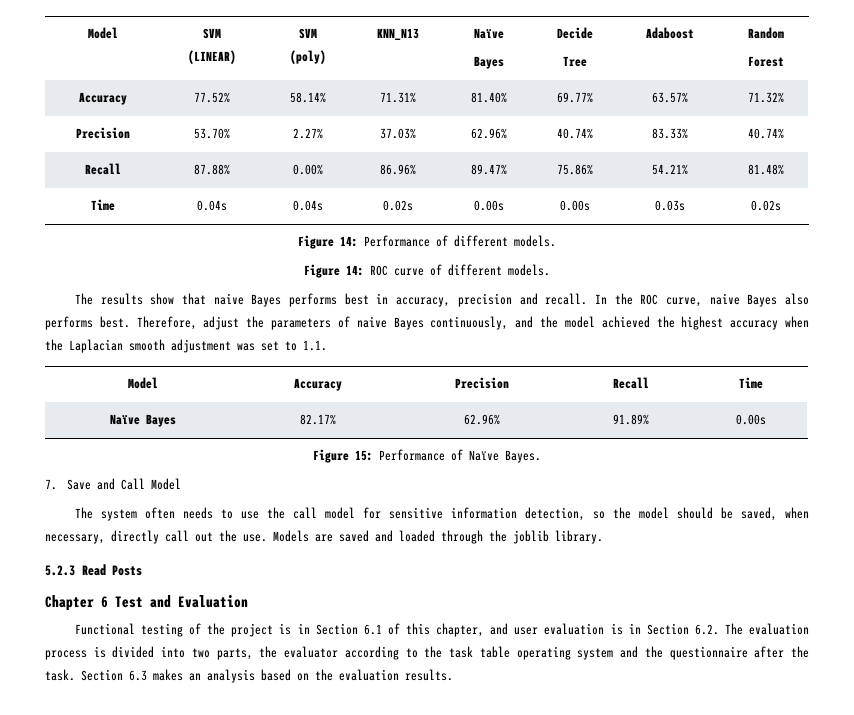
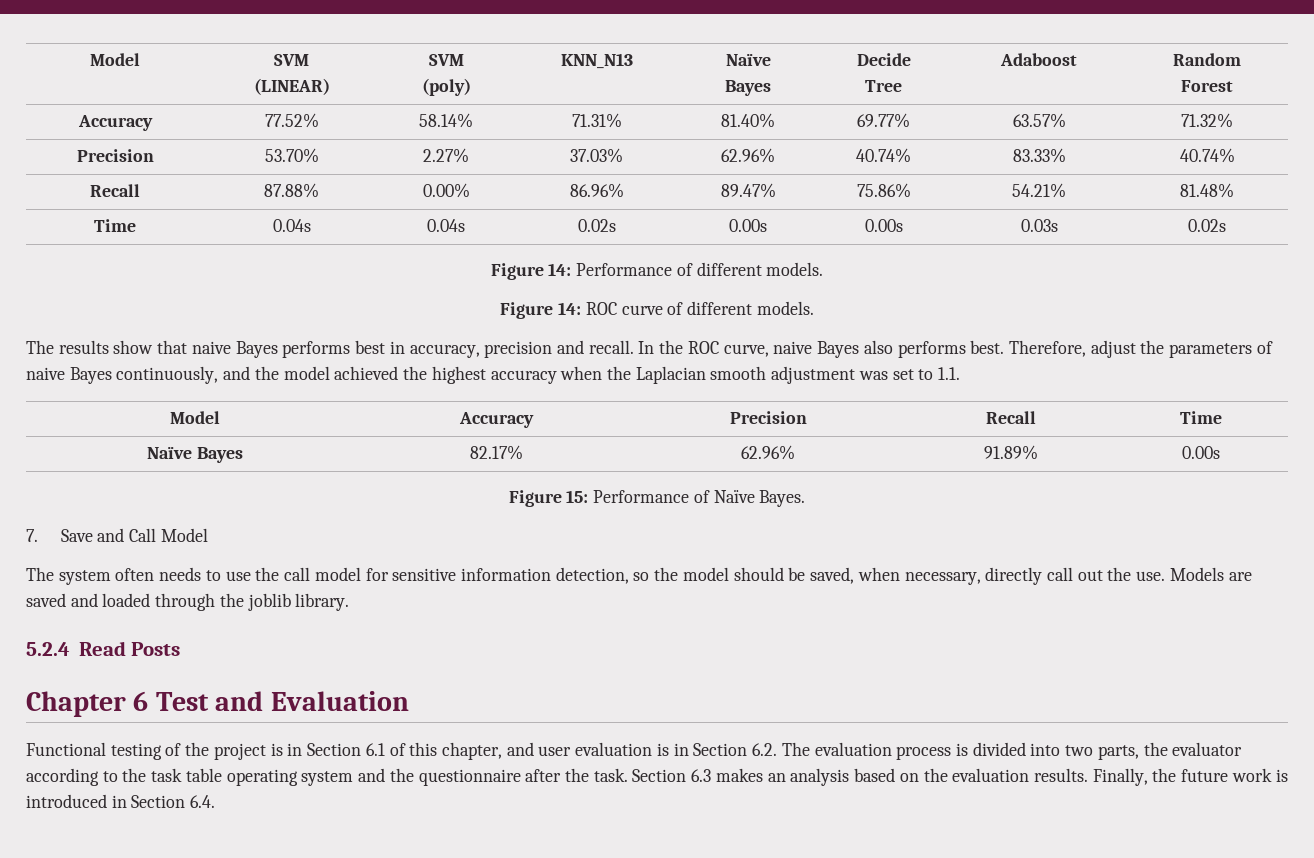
- 5.2.3 Read Posts
+ 5.2.4 Read Posts
+ Finally, the future work is introduced in Section 6.4.

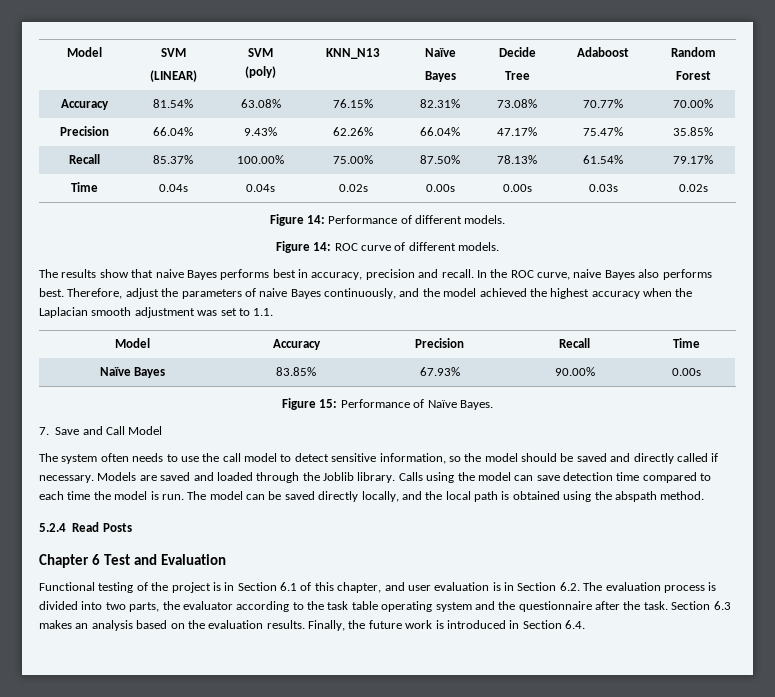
- Accuracy | 77.52% | 58.14% | 71.31% | 81.40% | 69.77% | 63.57% | 71.32%
- Precision | 53.70% | 2.27% | 37.03% | 62.96% | 40.74% | 83.33% | 40.74%
- Recall | 87.88% | 0.00% | 86.96% | 89.47% | 75.86% | 54.21% | 81.48%
+ Accuracy | 81.54% | 63.08% | 76.15% | 82.31% | 73.08% | 70.77% | 70.00%
+ Precision | 66.04% | 9.43% | 62.26% | 66.04% | 47.17% | 75.47% | 35.85%
+ Recall | 85.37% | 100.00% | 75.00% | 87.50% | 78.13% | 61.54% | 79.17%
- Naïve Bayes | 82.17% | 62.96% | 91.89% | 0.00s
+ Naïve Bayes | 83.85% | 67.93% | 90.00% | 0.00s
- The system often needs to use the call model for sensitive information detection, so the model should be saved, when necessary, directly call out the use.
+ The system often needs to use the call model to detect sensitive information, so the model should be saved and directly called if necessary.
- Models are saved and loaded through the joblib library.
+ Models are saved and loaded through the Joblib library. Calls using the model can save detection time compared to each time the model is run. The model can be saved directly locally, and the local path is obtained using the abspath method.

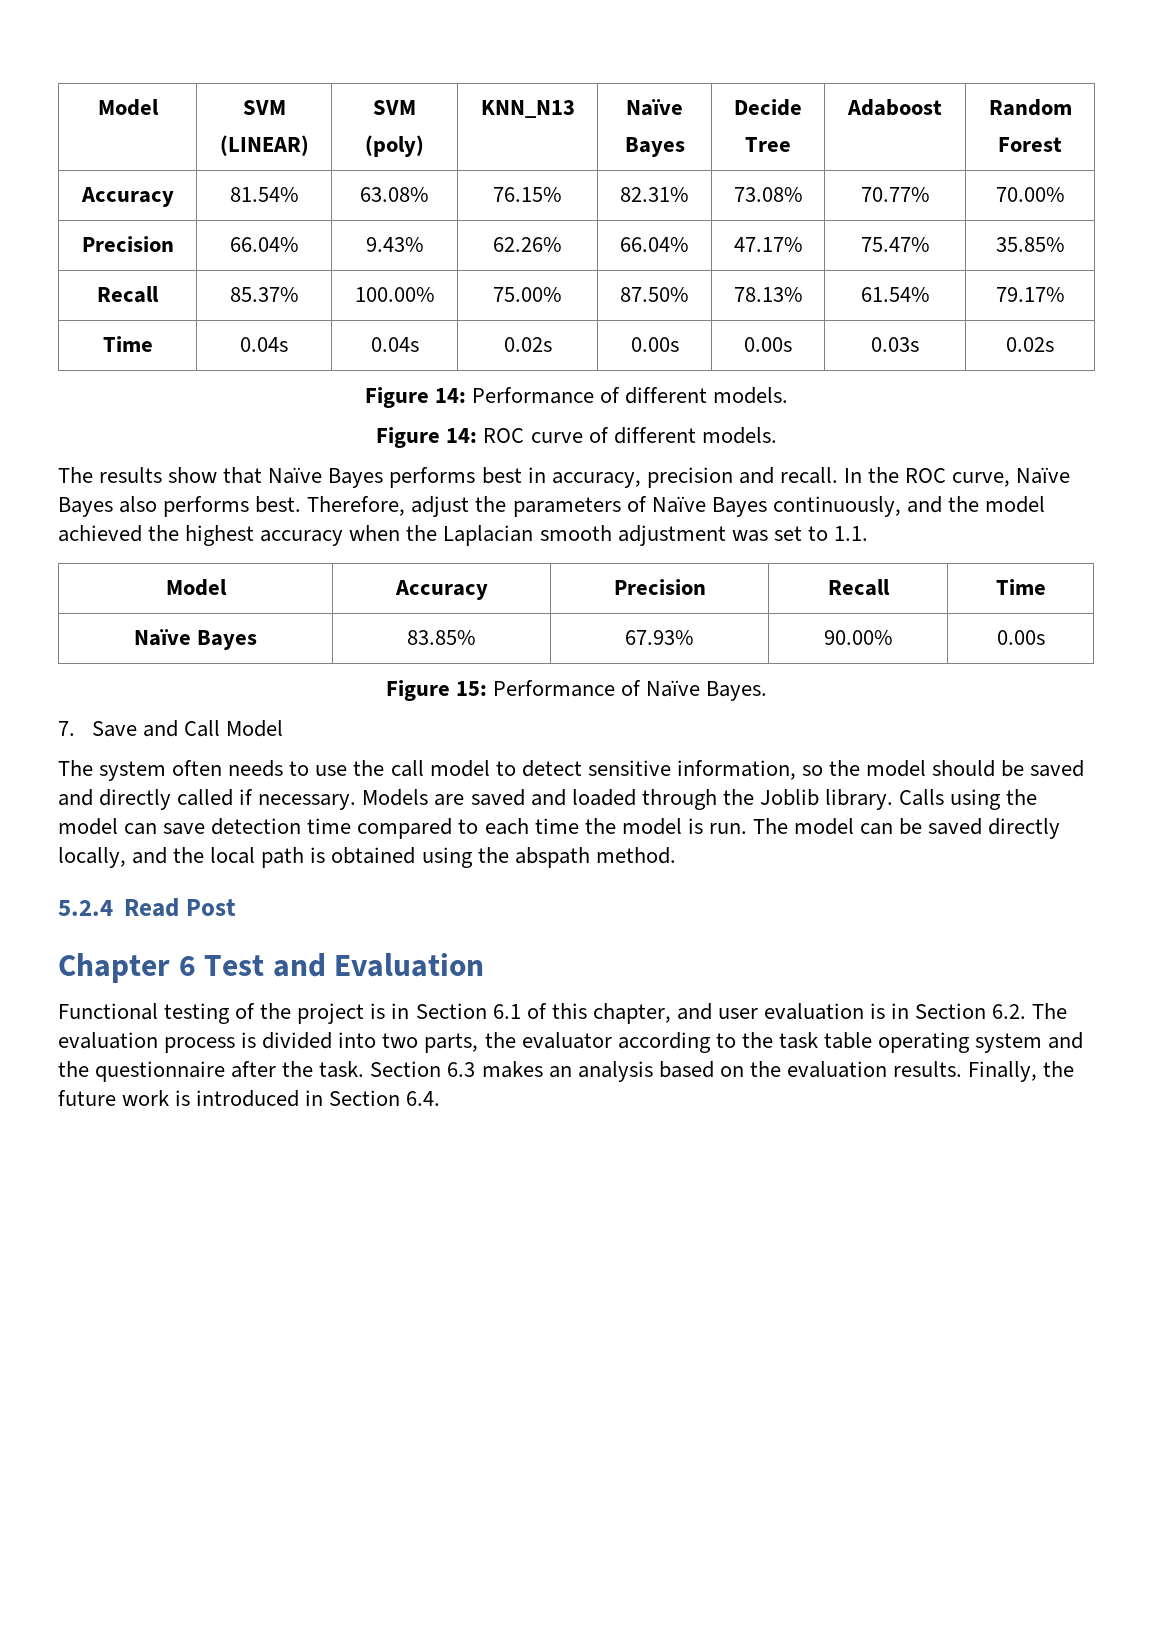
- The results show that naive Bayes performs best in accuracy, precision and recall.
+ The results show that Naïve Bayes performs best in accuracy, precision and recall.
- In the ROC curve, naive Bayes also performs best.
+ In the ROC curve, Naïve Bayes also performs best.
- Therefore, adjust the parameters of naive Bayes continuously, and the model achieved the highest accuracy when the Laplacian smooth adjustment was set to 1.1.
+ Therefore, adjust the parameters of Naïve Bayes continuously, and the model achieved the highest accuracy when the Laplacian smooth adjustment was set to 1.1.
- 5.2.4 Read Posts
+ 5.2.4 Read Post

